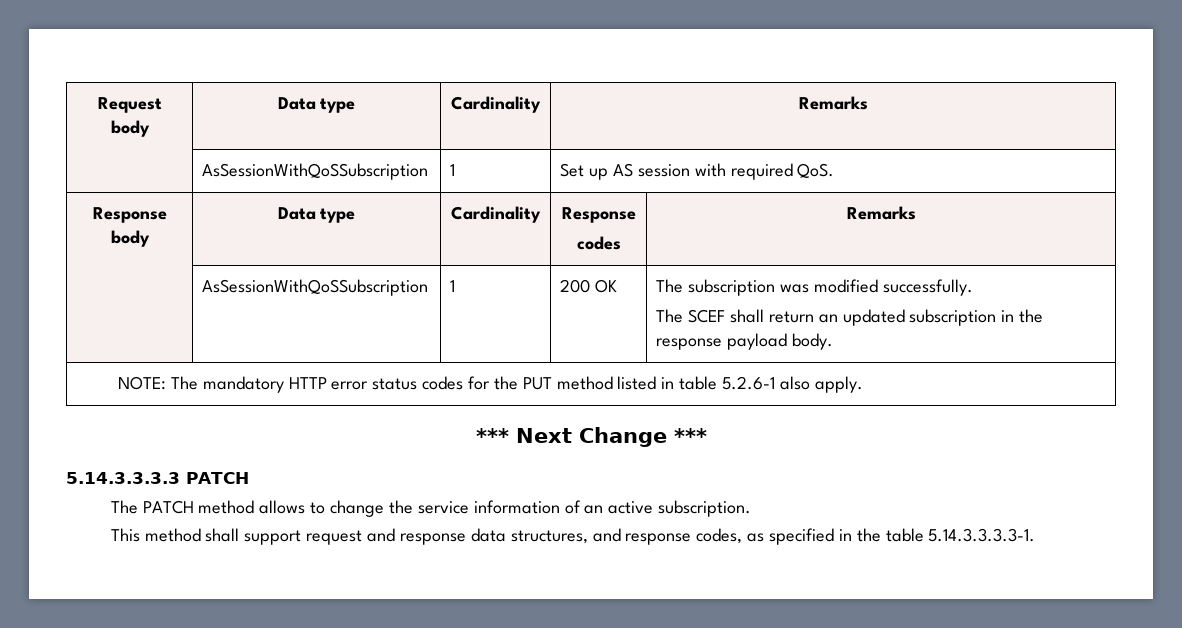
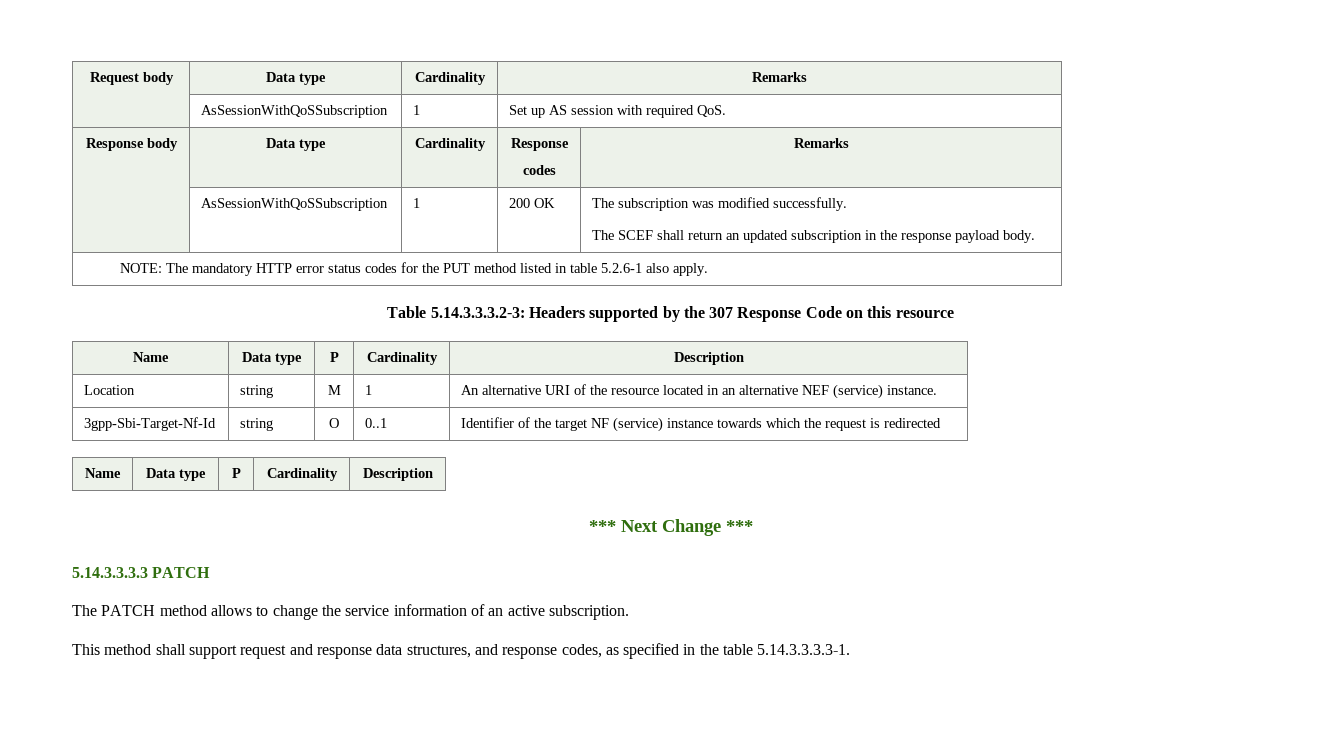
+ Table 5.14.3.3.3.2-3: Headers supported by the 307 Response Code on this resource
+ Name | Data type | P | Cardinality | Description
+ Location | string | M | 1 | An alternative URI of the resource located in an alternative NEF (service) instance.
+ 3gpp-Sbi-Target-Nf-Id | string | O | 0..1 | Identifier of the target NF (service) instance towards which the request is redirected
+ Name | Data type | P | Cardinality | Description

